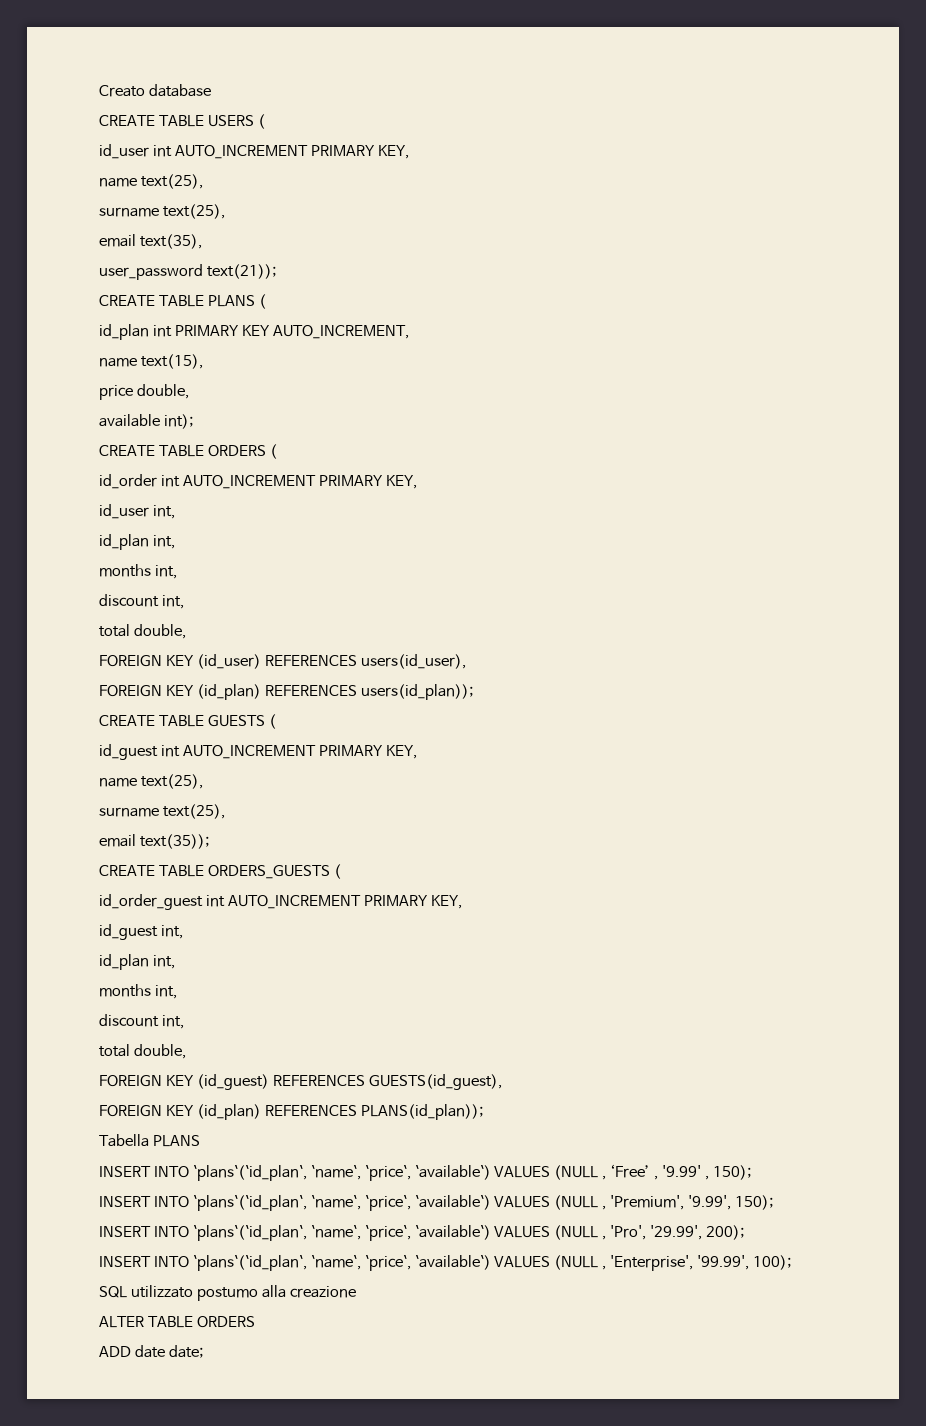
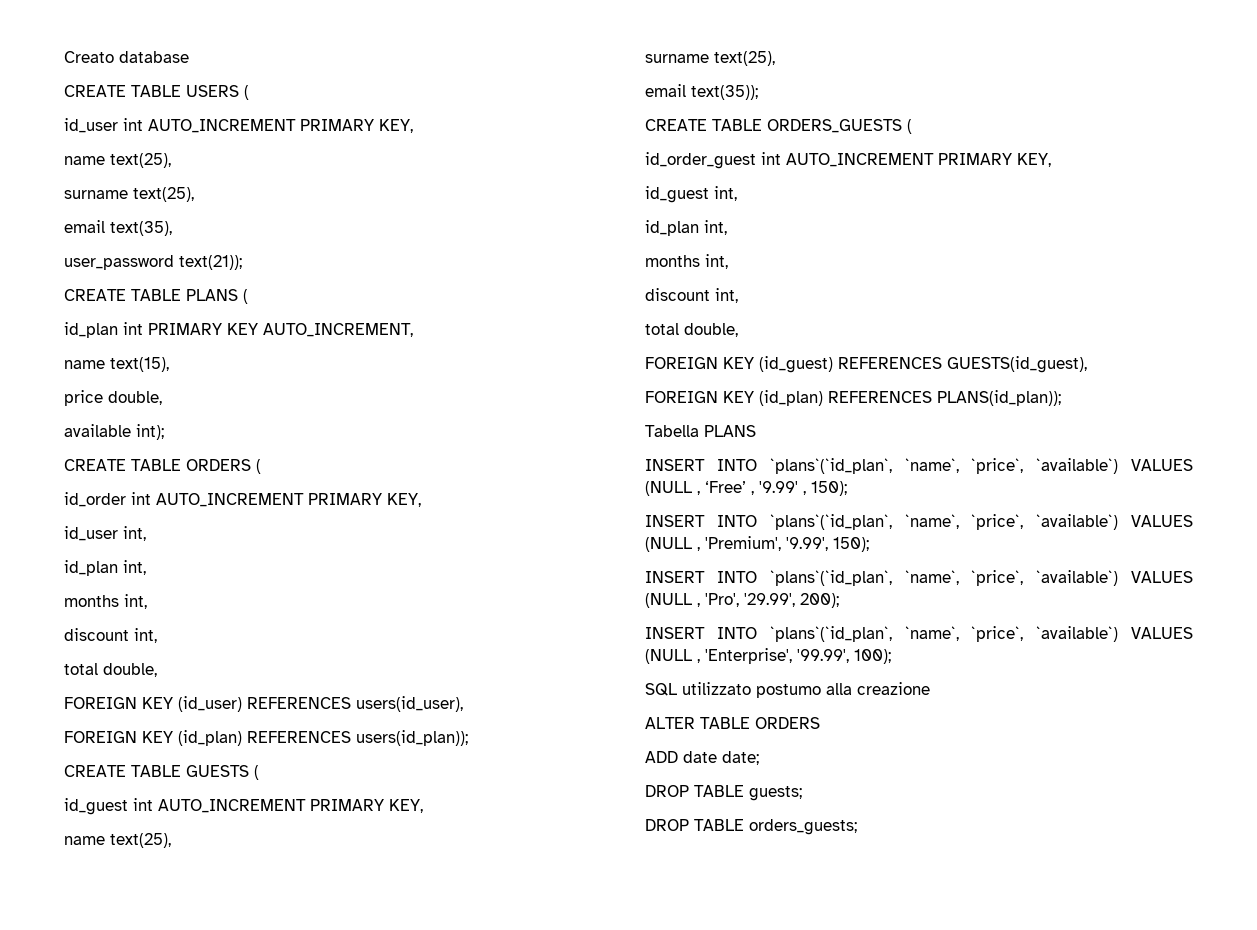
+ DROP TABLE guests;
+ DROP TABLE orders_guests;

